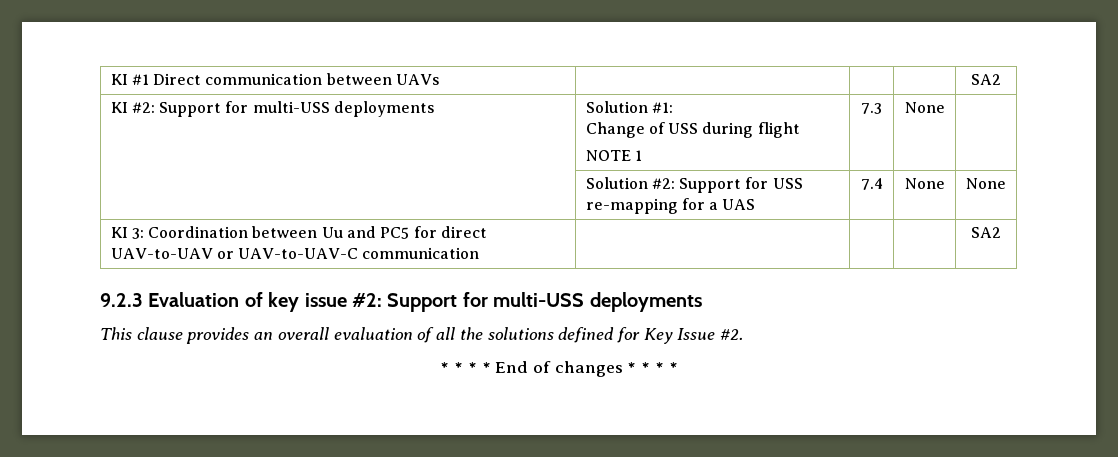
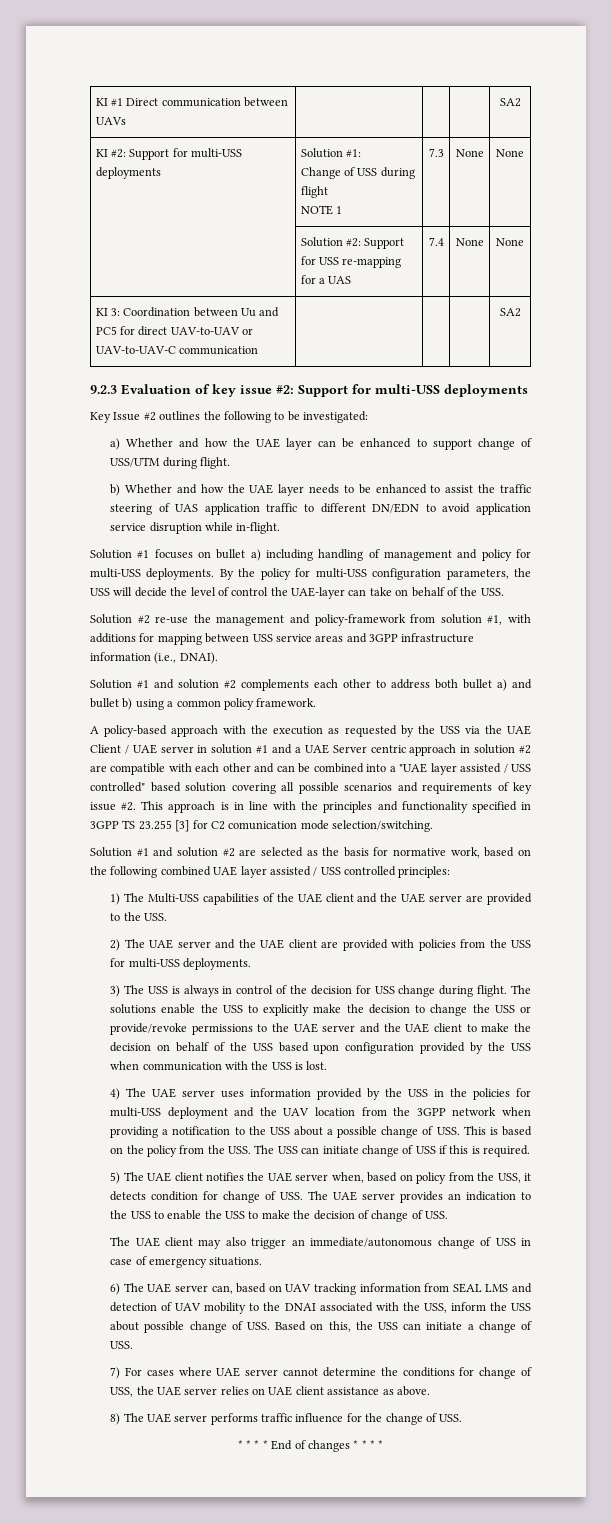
  KI #2: Support for multi-USS deployments | Solution #1:
  Change of USS during flight
- NOTE 1 | 7.3 | None |
+ NOTE 1 | 7.3 | None | None
- This clause provides an overall evaluation of all the solutions defined for Key Issue #2.
+ Key Issue #2 outlines the following to be investigated:
+ a) Whether and how the UAE layer can be enhanced to support change of USS/UTM during flight.
+ b) Whether and how the UAE layer needs to be enhanced to assist the traffic steering of UAS application traffic to different DN/EDN to avoid application service disruption while in-flight.
+ Solution #1 focuses on bullet a) including handling of management and policy for multi-USS deployments. By the policy for multi-USS configuration parameters, the USS will decide the level of control the UAE-layer can take on behalf of the USS.
+ Solution #2 re-use the management and policy-framework from solution #1, with additions for mapping between USS service areas and 3GPP infrastructure information (i.e., DNAI).
+ Solution #1 and solution #2 complements each other to address both bullet a) and bullet b) using a common policy framework.
+ A policy-based approach with the execution as requested by the USS via the UAE Client / UAE server in solution #1 and a UAE Server centric approach in solution #2 are compatible with each other and can be combined into a "UAE layer assisted / USS controlled" based solution covering all possible scenarios and requirements of key issue #2. This approach is in line with the principles and functionality specified in 3GPP TS 23.255 [3] for C2 comunication mode selection/switching.
+ Solution #1 and solution #2 are selected as the basis for normative work, based on the following combined UAE layer assisted / USS controlled principles:
+ 1) The Multi-USS capabilities of the UAE client and the UAE server are provided to the USS.
+ 2) The UAE server and the UAE client are provided with policies from the USS for multi-USS deployments.
+ 3) The USS is always in control of the decision for USS change during flight. The solutions enable the USS to explicitly make the decision to change the USS or provide/revoke permissions to the UAE server and the UAE client to make the decision on behalf of the USS based upon configuration provided by the USS when communication with the USS is lost.
+ 4) The UAE server uses information provided by the USS in the policies for multi-USS deployment and the UAV location from the 3GPP network when providing a notification to the USS about a possible change of USS. This is based on the policy from the USS. The USS can initiate change of USS if this is required.
+ 5) The UAE client notifies the UAE server when, based on policy from the USS, it detects condition for change of USS. The UAE server provides an indication to the USS to enable the USS to make the decision of change of USS.
+ The UAE client may also trigger an immediate/autonomous change of USS in case of emergency situations.
+ 6) The UAE server can, based on UAV tracking information from SEAL LMS and detection of UAV mobility to the DNAI associated with the USS, inform the USS about possible change of USS. Based on this, the USS can initiate a change of USS.
+ 7) For cases where UAE server cannot determine the conditions for change of USS, the UAE server relies on UAE client assistance as above.
+ 8) The UAE server performs traffic influence for the change of USS.

